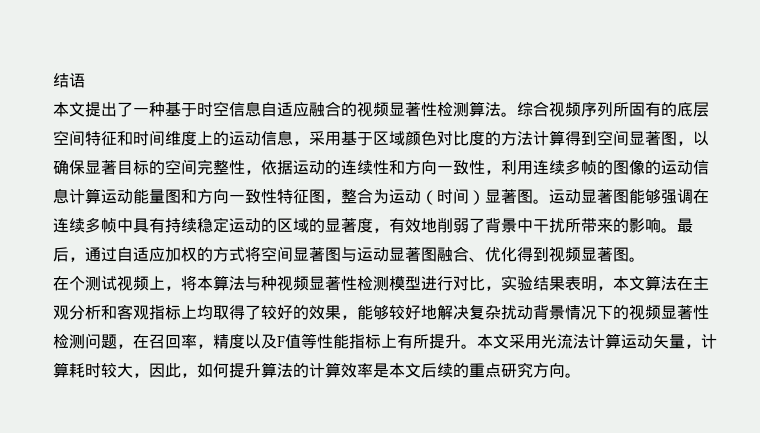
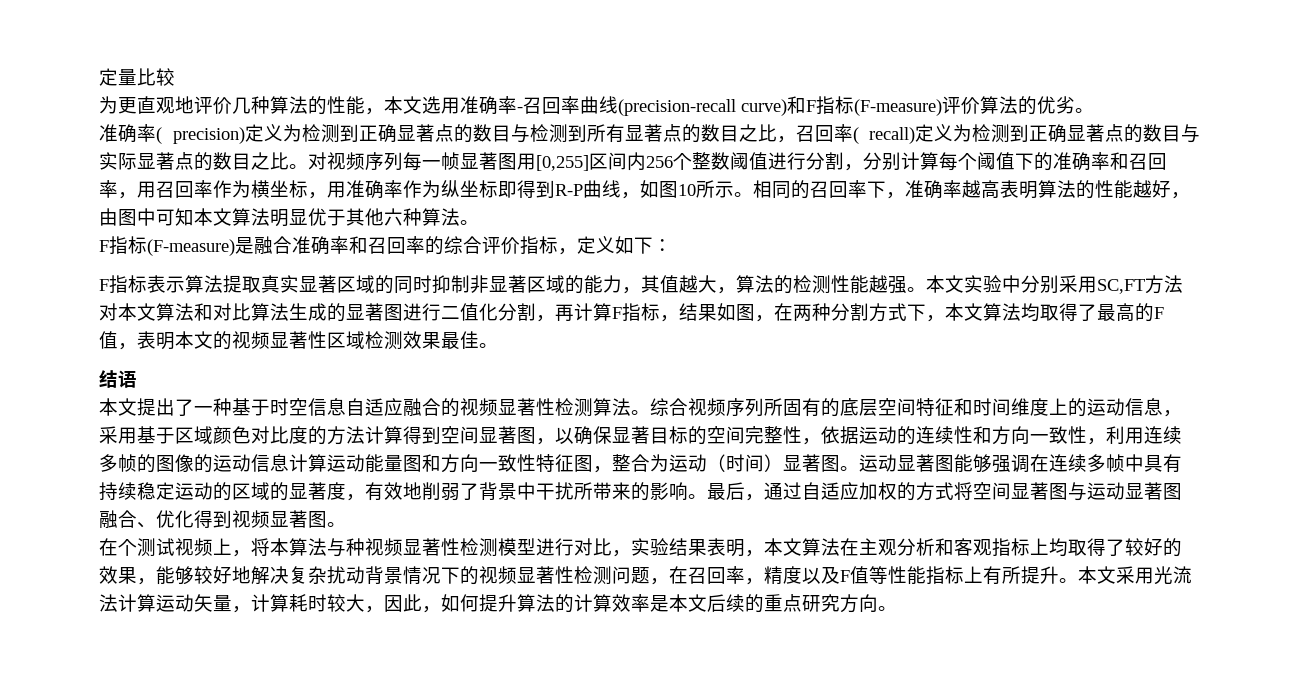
+ 定量比较
+ 为更直观地评价几种算法的性能，本文选用准确率-召回率曲线(precision-recall curve)和F指标(F-measure)评价算法的优劣。
+ 准确率( precision)定义为检测到正确显著点的数目与检测到所有显著点的数目之比，召回率( recall)定义为检测到正确显著点的数目与实际显著点的数目之比。对视频序列每一帧显著图用[0,255]区间内256个整数阈值进行分割，分别计算每个阈值下的准确率和召回率，用召回率作为横坐标，用准确率作为纵坐标即得到R-P曲线，如图10所示。相同的召回率下，准确率越高表明算法的性能越好，由图中可知本文算法明显优于其他六种算法。
+ F指标(F-measure)是融合准确率和召回率的综合评价指标，定义如下：
+ F指标表示算法提取真实显著区域的同时抑制非显著区域的能力，其值越大，算法的检测性能越强。本文实验中分别采用SC,FT方法对本文算法和对比算法生成的显著图进行二值化分割，再计算F指标，结果如图，在两种分割方式下，本文算法均取得了最高的F值，表明本文的视频显著性区域检测效果最佳。

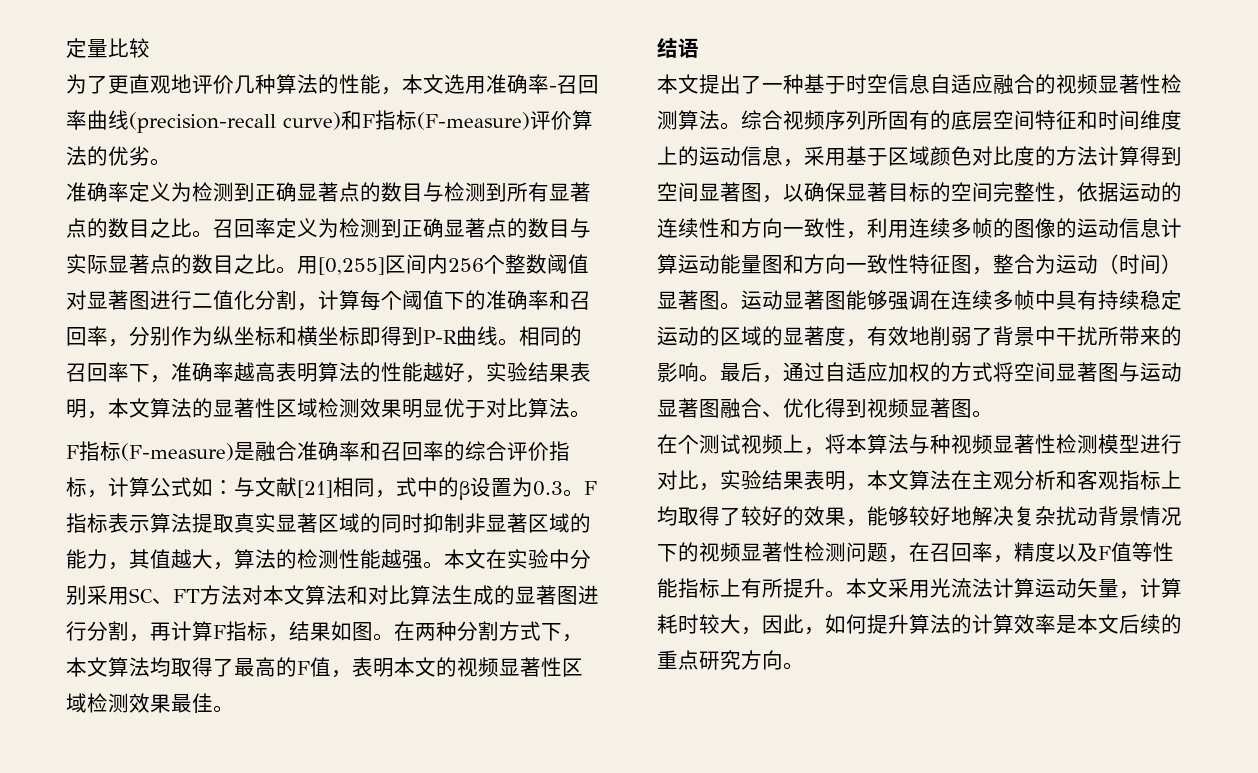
- 为更直观地评价几种算法的性能，本文选用准确率-召回率曲线(precision-recall curve)和F指标(F-measure)评价算法的优劣。
+ 为了更直观地评价几种算法的性能，本文选用准确率-召回率曲线(precision-recall curve)和F指标(F-measure)评价算法的优劣。
- 准确率( precision)定义为检测到正确显著点的数目与检测到所有显著点的数目之比，召回率( recall)定义为检测到正确显著点的数目与实际显著点的数目之比。
+ 准确率定义为检测到正确显著点的数目与检测到所有显著点的数目之比。召回率定义为检测到正确显著点的数目与实际显著点的数目之比。
- 对视频序列每一帧显著图用[0,255]区间内256个整数阈值进行分割，分别计算每个阈值下的准确率和召回率，用召回率作为横坐标，用准确率作为纵坐标即得到R-P曲线，如图10所示。
+ 用[0,255]区间内256个整数阈值对显著图进行二值化分割，计算每个阈值下的准确率和召回率，分别作为纵坐标和横坐标即得到P-R曲线。
- 相同的召回率下，准确率越高表明算法的性能越好，由图中可知本文算法明显优于其他六种算法。
+ 相同的召回率下，准确率越高表明算法的性能越好，实验结果表明，本文算法的显著性区域检测效果明显优于对比算法。
- F指标(F-measure)是融合准确率和召回率的综合评价指标，定义如下：
- F指标表示算法提取真实显著区域的同时抑制非显著区域的能力，其值越大，算法的检测性能越强。
+ F指标(F-measure)是融合准确率和召回率的综合评价指标，计算公式如：与文献[21]相同，式中的β设置为0.3。F指标表示算法提取真实显著区域的同时抑制非显著区域的能力，其值越大，算法的检测性能越强。
- 本文实验中分别采用SC,FT方法对本文算法和对比算法生成的显著图进行二值化分割，再计算F指标，结果如图，在两种分割方式下，本文算法均取得了最高的F值，表明本文的视频显著性区域检测效果最佳。
+ 本文在实验中分别采用SC、FT方法对本文算法和对比算法生成的显著图进行分割，再计算F指标，结果如图。在两种分割方式下，本文算法均取得了最高的F值，表明本文的视频显著性区域检测效果最佳。

